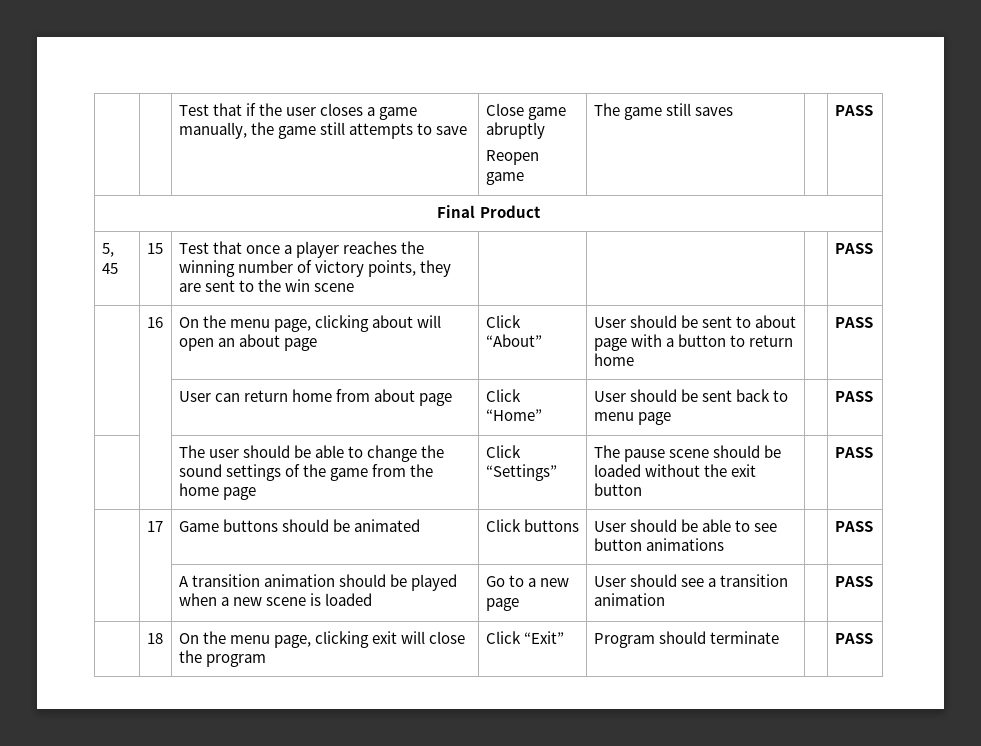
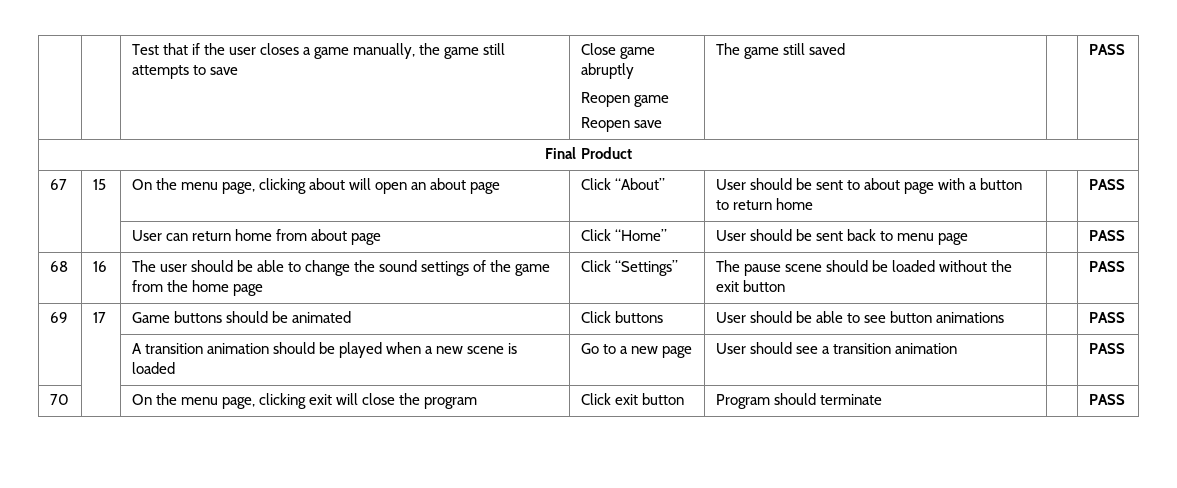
  | | Test that if the user closes a game manually, the game still attempts to save | Close game abruptly
- Reopen game | The game still saves | | PASS
+ Reopen game
+ Reopen save | The game still saved | | PASS
- 5, 45 | 15 | Test that once a player reaches the winning number of victory points, they are sent to the win scene | | | | PASS
- | 16 | On the menu page, clicking about will open an about page | Click “About” | User should be sent to about page with a button to return home | | PASS
+ 67 | 15 | On the menu page, clicking about will open an about page | Click “About” | User should be sent to about page with a button to return home | | PASS
- | | The user should be able to change the sound settings of the game from the home page | Click “Settings” | The pause scene should be loaded without the exit button | | PASS
+ 68 | 16 | The user should be able to change the sound settings of the game from the home page | Click “Settings” | The pause scene should be loaded without the exit button | | PASS
- | 17 | Game buttons should be animated | Click buttons | User should be able to see button animations | | PASS
+ 69 | 17 | Game buttons should be animated | Click buttons | User should be able to see button animations | | PASS
- | 18 | On the menu page, clicking exit will close the program | Click “Exit” | Program should terminate | | PASS
+ 70 | | On the menu page, clicking exit will close the program | Click exit button | Program should terminate | | PASS

